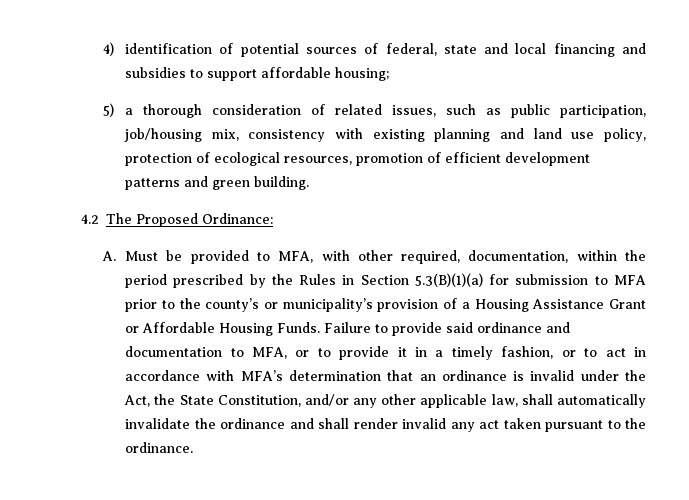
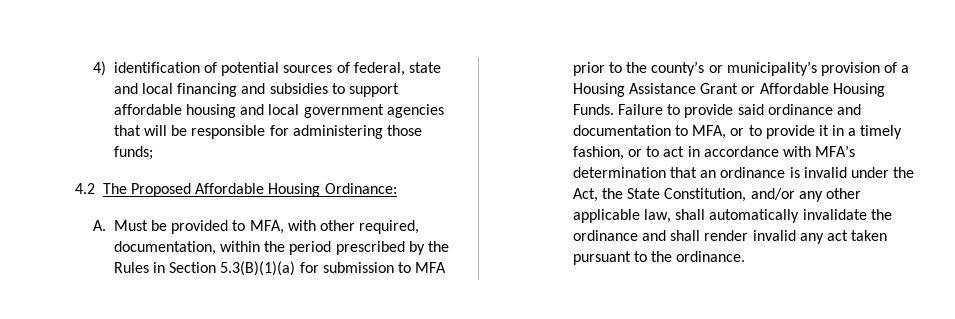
- 4) identification of potential sources of federal, state and local financing and subsidies to support affordable housing;
- 5) a thorough consideration of related issues, such as public participation, job/housing mix, consistency with existing planning and land use policy, protection of ecological resources, promotion of efficient development patterns and green building.
+ 4) identification of potential sources of federal, state and local financing and subsidies to support affordable housing and local government agencies that will be responsible for administering those funds;
- 4.2 The Proposed Ordinance:
+ 4.2 The Proposed Affordable Housing Ordinance:

